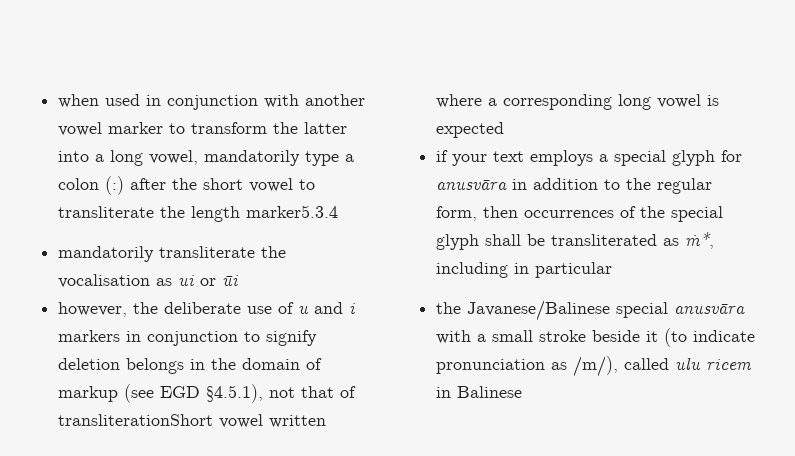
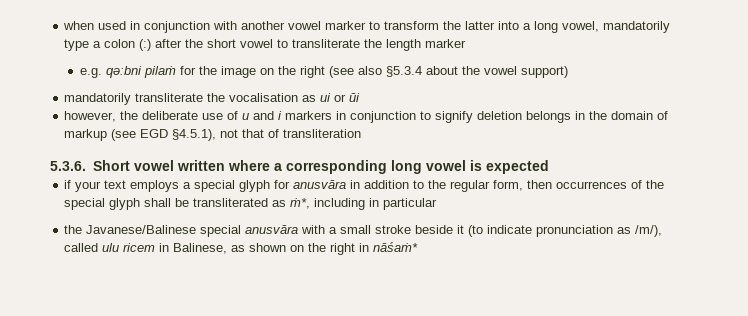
- when used in conjunction with another vowel marker to transform the latter into a long vowel, mandatorily type a colon (:) after the short vowel to transliterate the length marker5.3.4
+ when used in conjunction with another vowel marker to transform the latter into a long vowel, mandatorily type a colon (:) after the short vowel to transliterate the length marker
+ e.g. qə:bni pilaṁ for the image on the right (see also §5.3.4 about the vowel support)
- however, the deliberate use of u and i markers in conjunction to signify deletion belongs in the domain of markup (see EGD §4.5.1), not that of transliterationShort vowel written where a corresponding long vowel is expected
+ however, the deliberate use of u and i markers in conjunction to signify deletion belongs in the domain of markup (see EGD §4.5.1), not that of transliteration
+ 5.3.6. Short vowel written where a corresponding long vowel is expected
- the Javanese/Balinese special anusvāra with a small stroke beside it (to indicate pronunciation as /m/), called ulu ricem in Balinese
+ the Javanese/Balinese special anusvāra with a small stroke beside it (to indicate pronunciation as /m/), called ulu ricem in Balinese, as shown on the right in nāśaṁ*

